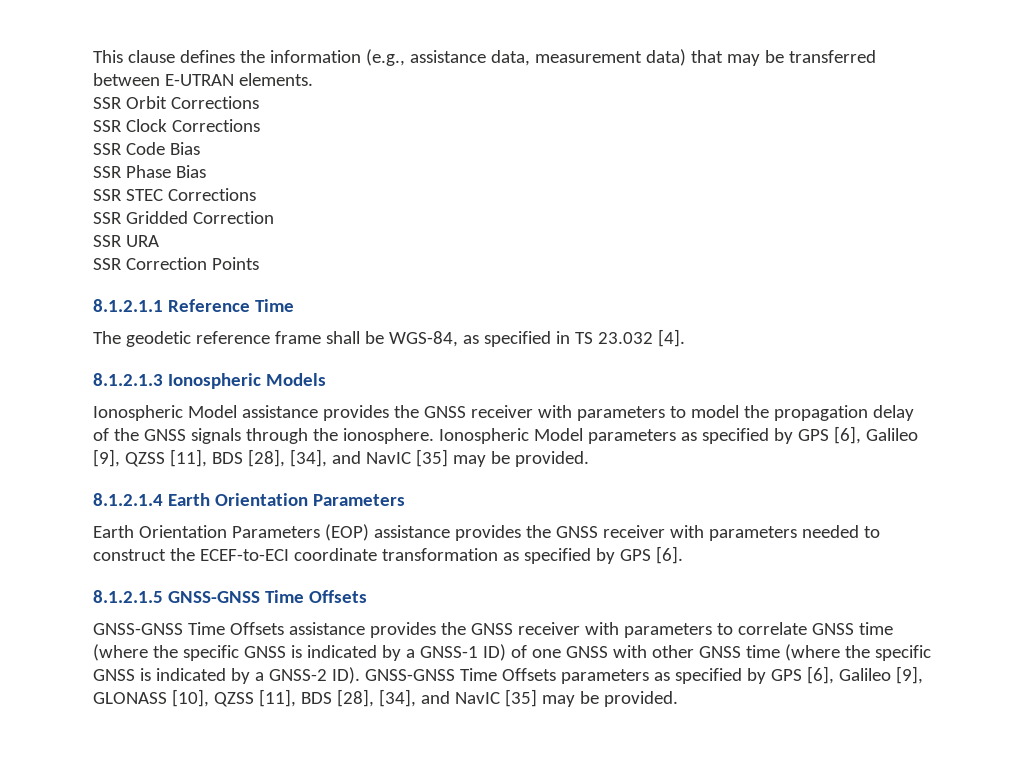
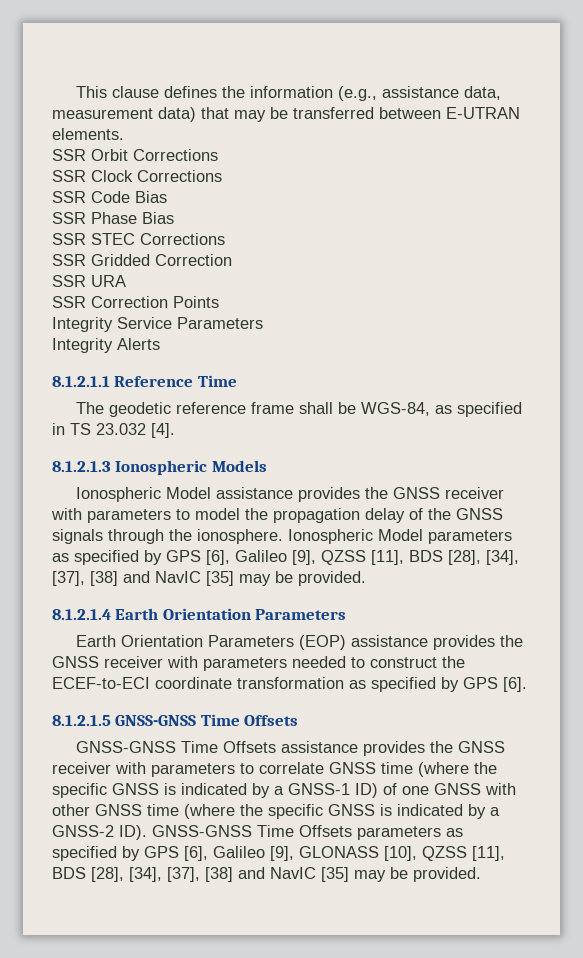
+ Integrity Service Parameters
+ Integrity Alerts
- Ionospheric Model parameters as specified by GPS [6], Galileo [9], QZSS [11], BDS [28], [34], and NavIC [35] may be provided.
+ Ionospheric Model parameters as specified by GPS [6], Galileo [9], QZSS [11], BDS [28], [34], [37], [38] and NavIC [35] may be provided.
- GNSS-GNSS Time Offsets assistance provides the GNSS receiver with parameters to correlate GNSS time (where the specific GNSS is indicated by a GNSS-1 ID) of one GNSS with other GNSS time (where the specific GNSS is indicated by a GNSS-2 ID). GNSS-GNSS Time Offsets parameters as specified by GPS [6], Galileo [9], GLONASS [10], QZSS [11], BDS [28], [34], and NavIC [35] may be provided.
+ GNSS-GNSS Time Offsets assistance provides the GNSS receiver with parameters to correlate GNSS time (where the specific GNSS is indicated by a GNSS-1 ID) of one GNSS with other GNSS time (where the specific GNSS is indicated by a GNSS-2 ID). GNSS-GNSS Time Offsets parameters as specified by GPS [6], Galileo [9], GLONASS [10], QZSS [11], BDS [28], [34], [37], [38] and NavIC [35] may be provided.

